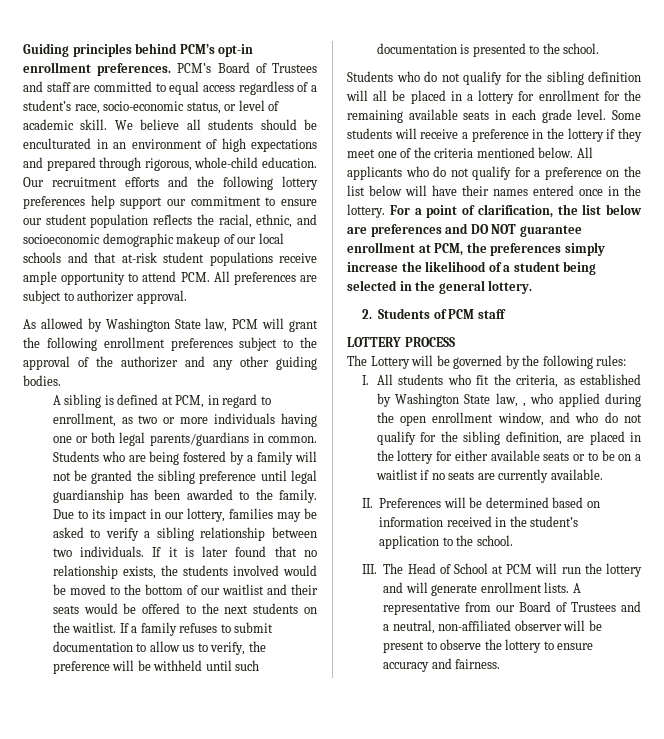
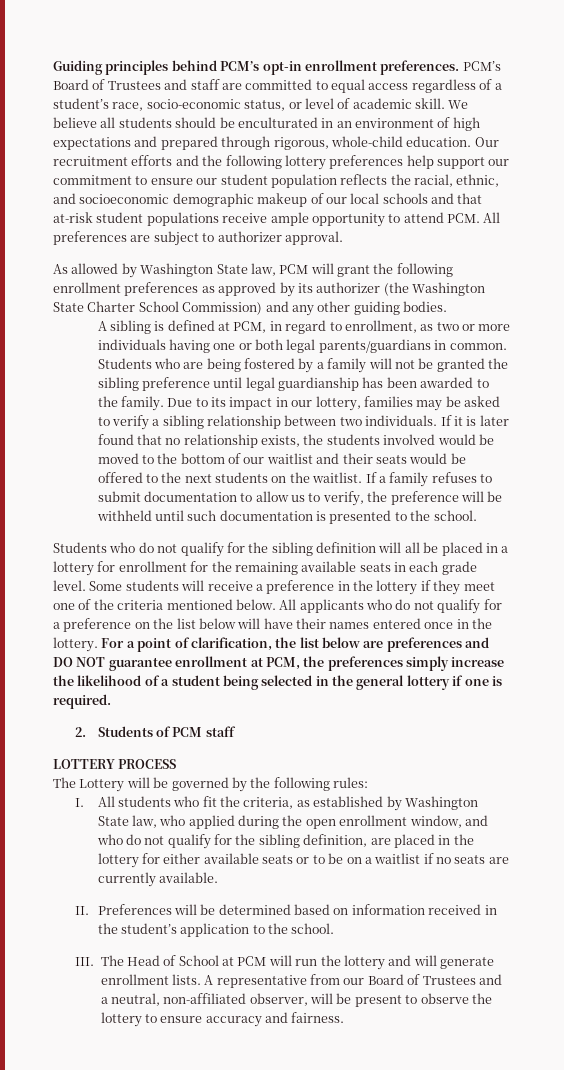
- As allowed by Washington State law, PCM will grant the following enrollment preferences subject to the approval of the authorizer and any other guiding bodies.
+ As allowed by Washington State law, PCM will grant the following enrollment preferences as approved by its authorizer (the Washington State Charter School Commission) and any other guiding bodies.
- For a point of clarification, the list below are preferences and DO NOT guarantee enrollment at PCM, the preferences simply increase the likelihood of a student being selected in the general lottery.
+ For a point of clarification, the list below are preferences and DO NOT guarantee enrollment at PCM, the preferences simply increase the likelihood of a student being selected in the general lottery if one is required.
- I. All students who fit the criteria, as established by Washington State law, , who applied during the open enrollment window, and who do not qualify for the sibling definition, are placed in the lottery for either available seats or to be on a waitlist if no seats are currently available.
+ I. All students who fit the criteria, as established by Washington State law, who applied during the open enrollment window, and who do not qualify for the sibling definition, are placed in the lottery for either available seats or to be on a waitlist if no seats are currently available.
- A representative from our Board of Trustees and a neutral, non-affiliated observer will be present to observe the lottery to ensure accuracy and fairness.
+ A representative from our Board of Trustees and a neutral, non-affiliated observer, will be present to observe the lottery to ensure accuracy and fairness.

